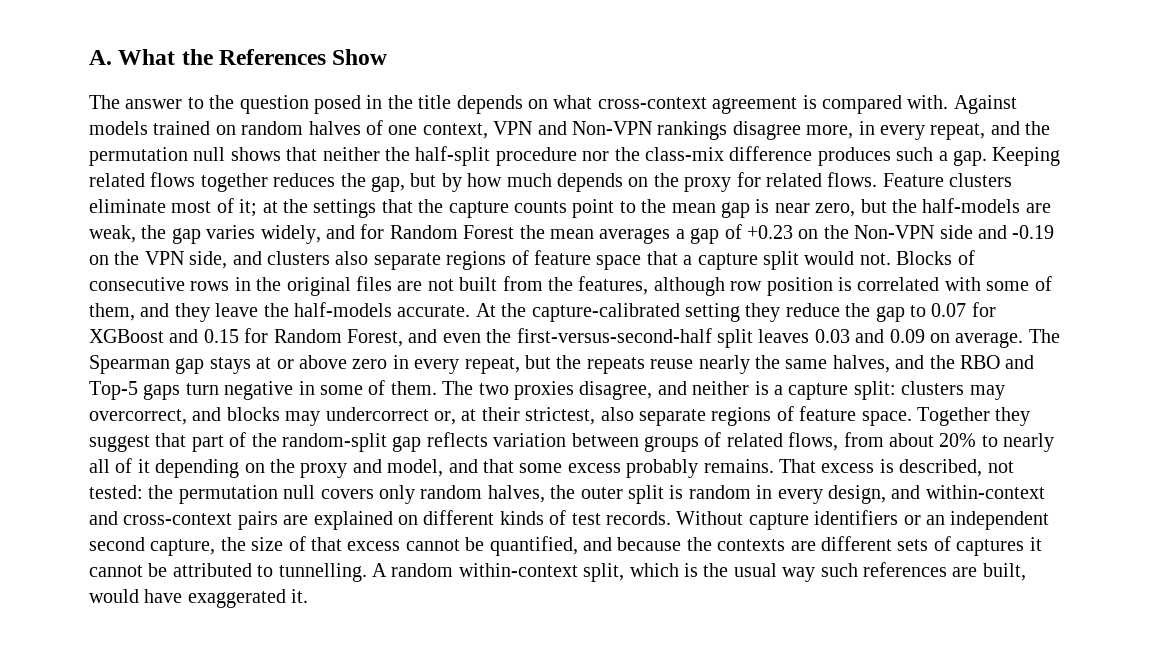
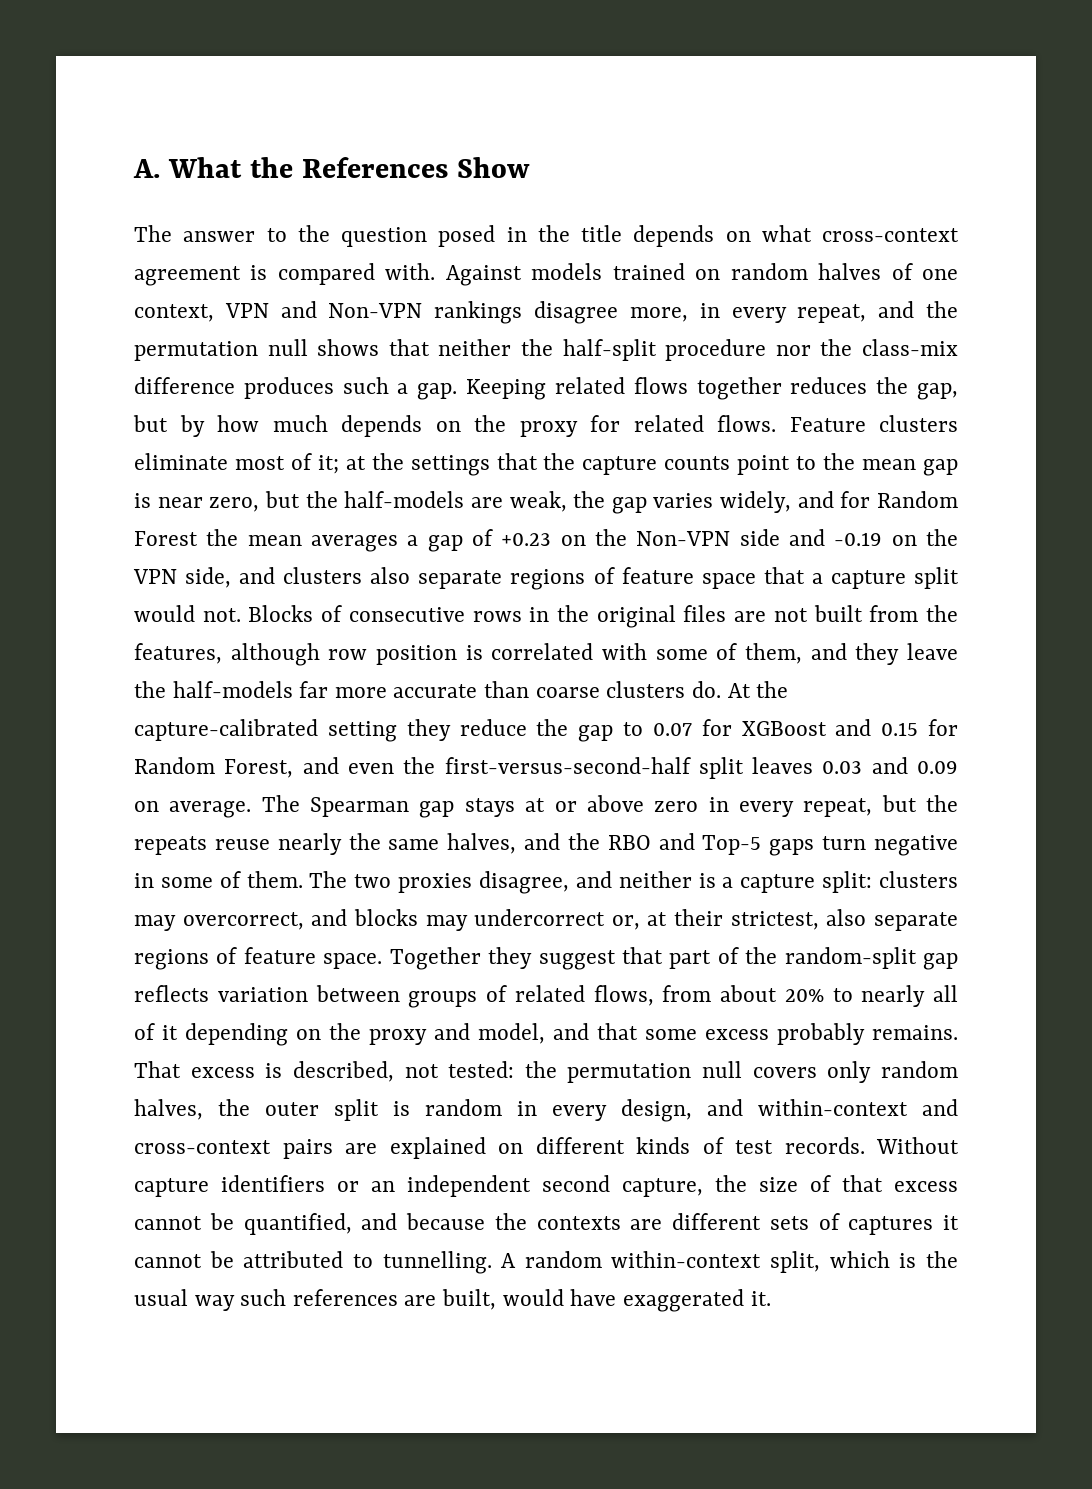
- Blocks of consecutive rows in the original files are not built from the features, although row position is correlated with some of them, and they leave the half-models accurate.
+ Blocks of consecutive rows in the original files are not built from the features, although row position is correlated with some of them, and they leave the half-models far more accurate than coarse clusters do.

